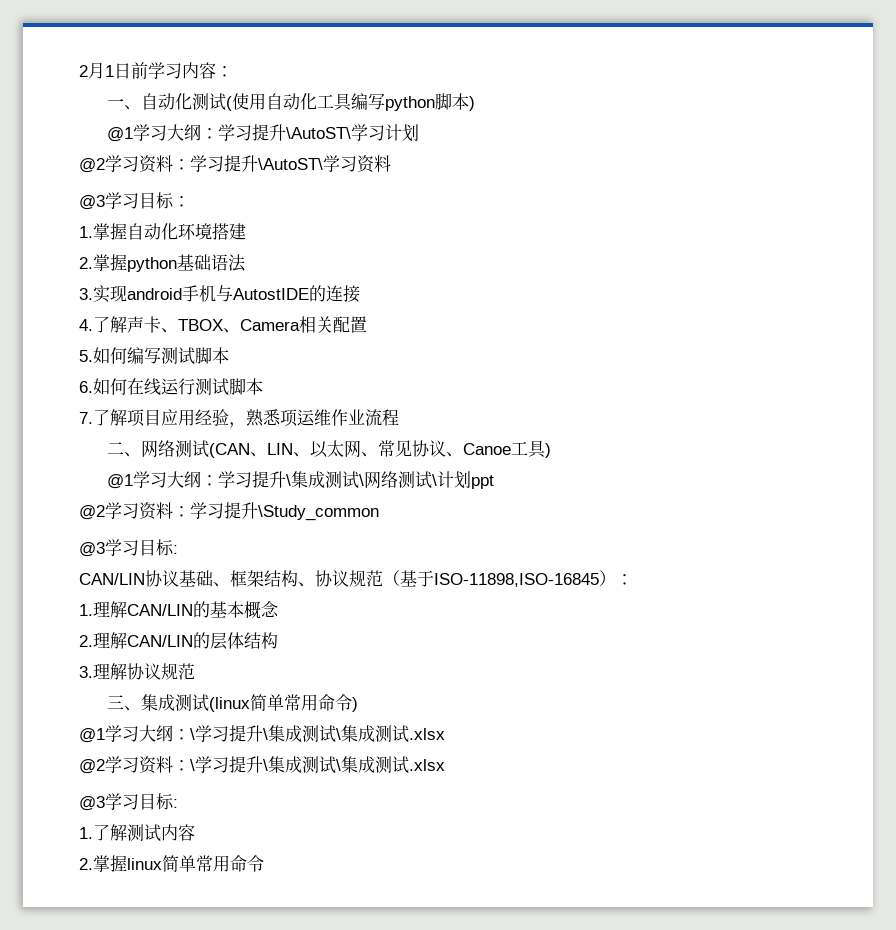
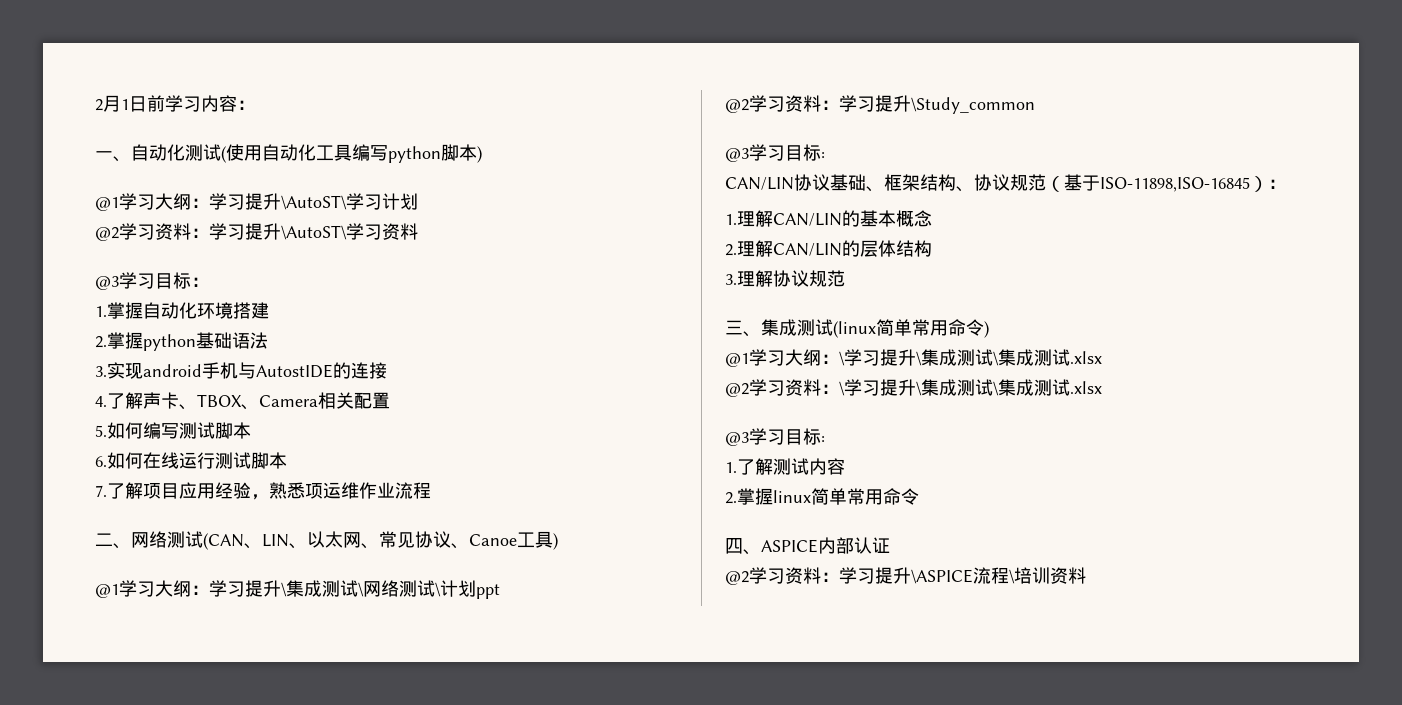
+ 四、ASPICE内部认证
+ @2学习资料：学习提升\ASPICE流程\培训资料

